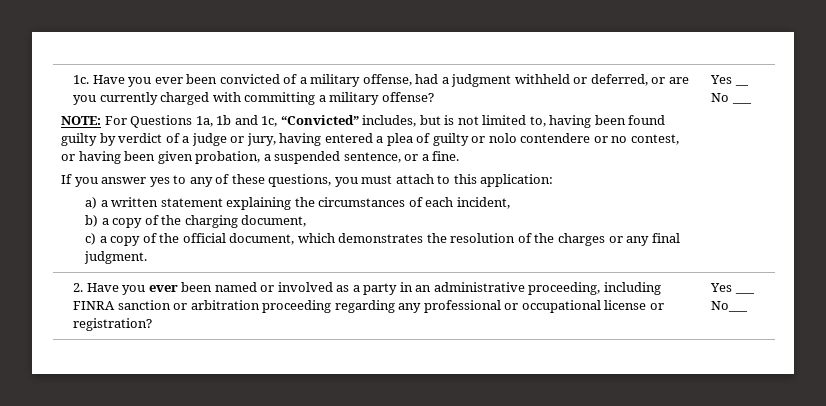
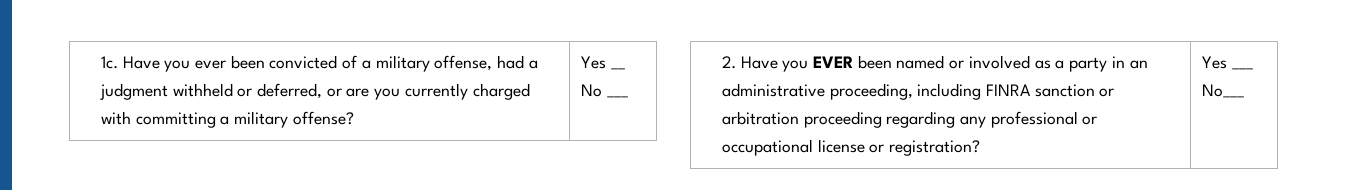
- NOTE: For Questions 1a, 1b and 1c, “Convicted” includes, but is not limited to, having been found guilty by verdict of a judge or jury, having entered a plea of guilty or nolo contendere or no contest, or having been given probation, a suspended sentence, or a fine.
- If you answer yes to any of these questions, you must attach to this application:
- a) a written statement explaining the circumstances of each incident,
- b) a copy of the charging document,
- c) a copy of the official document, which demonstrates the resolution of the charges or any final judgment.
- 2. Have you ever been named or involved as a party in an administrative proceeding, including FINRA sanction or arbitration proceeding regarding any professional or occupational license or registration? | Yes ___ No___
+ 2. Have you EVER been named or involved as a party in an administrative proceeding, including FINRA sanction or arbitration proceeding regarding any professional or occupational license or registration? | Yes ___ No___

